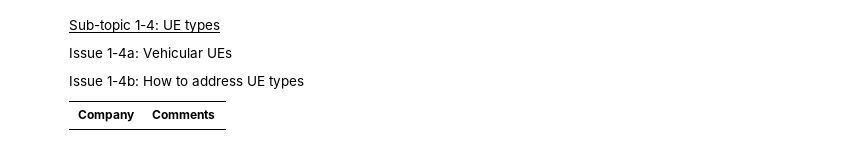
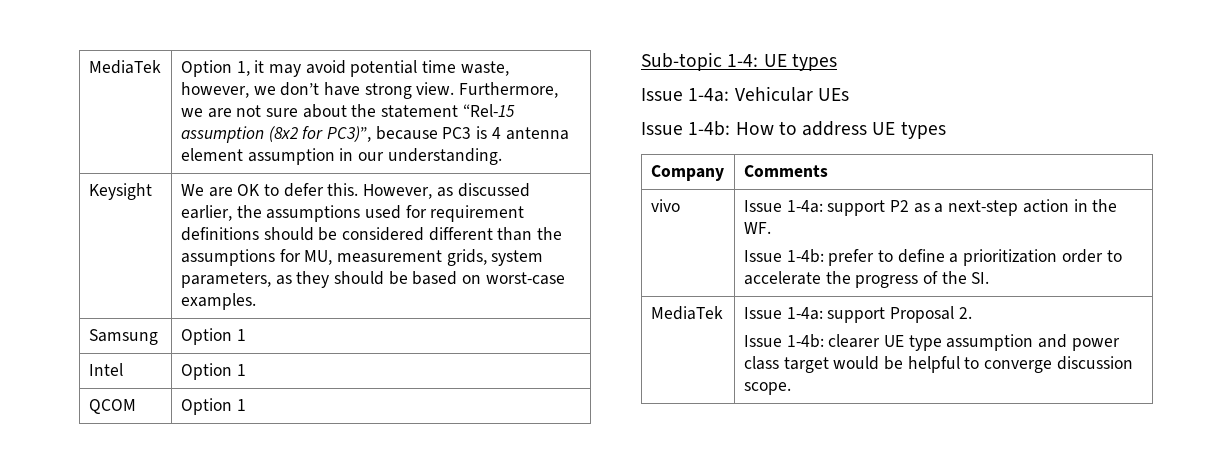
+ MediaTek | Option 1, it may avoid potential time waste, however, we don’t have strong view. Furthermore, we are not sure about the statement “Rel-15 assumption (8x2 for PC3)”, because PC3 is 4 antenna element assumption in our understanding.
+ Keysight | We are OK to defer this. However, as discussed earlier, the assumptions used for requirement definitions should be considered different than the assumptions for MU, measurement grids, system parameters, as they should be based on worst-case examples.
+ Samsung | Option 1
+ Intel | Option 1
+ QCOM | Option 1
+ vivo | Issue 1-4a: support P2 as a next-step action in the WF.
+ Issue 1-4b: prefer to define a prioritization order to accelerate the progress of the SI.
+ MediaTek | Issue 1-4a: support Proposal 2.
+ Issue 1-4b: clearer UE type assumption and power class target would be helpful to converge discussion scope.

